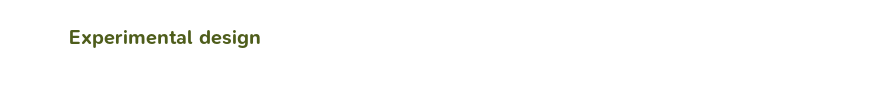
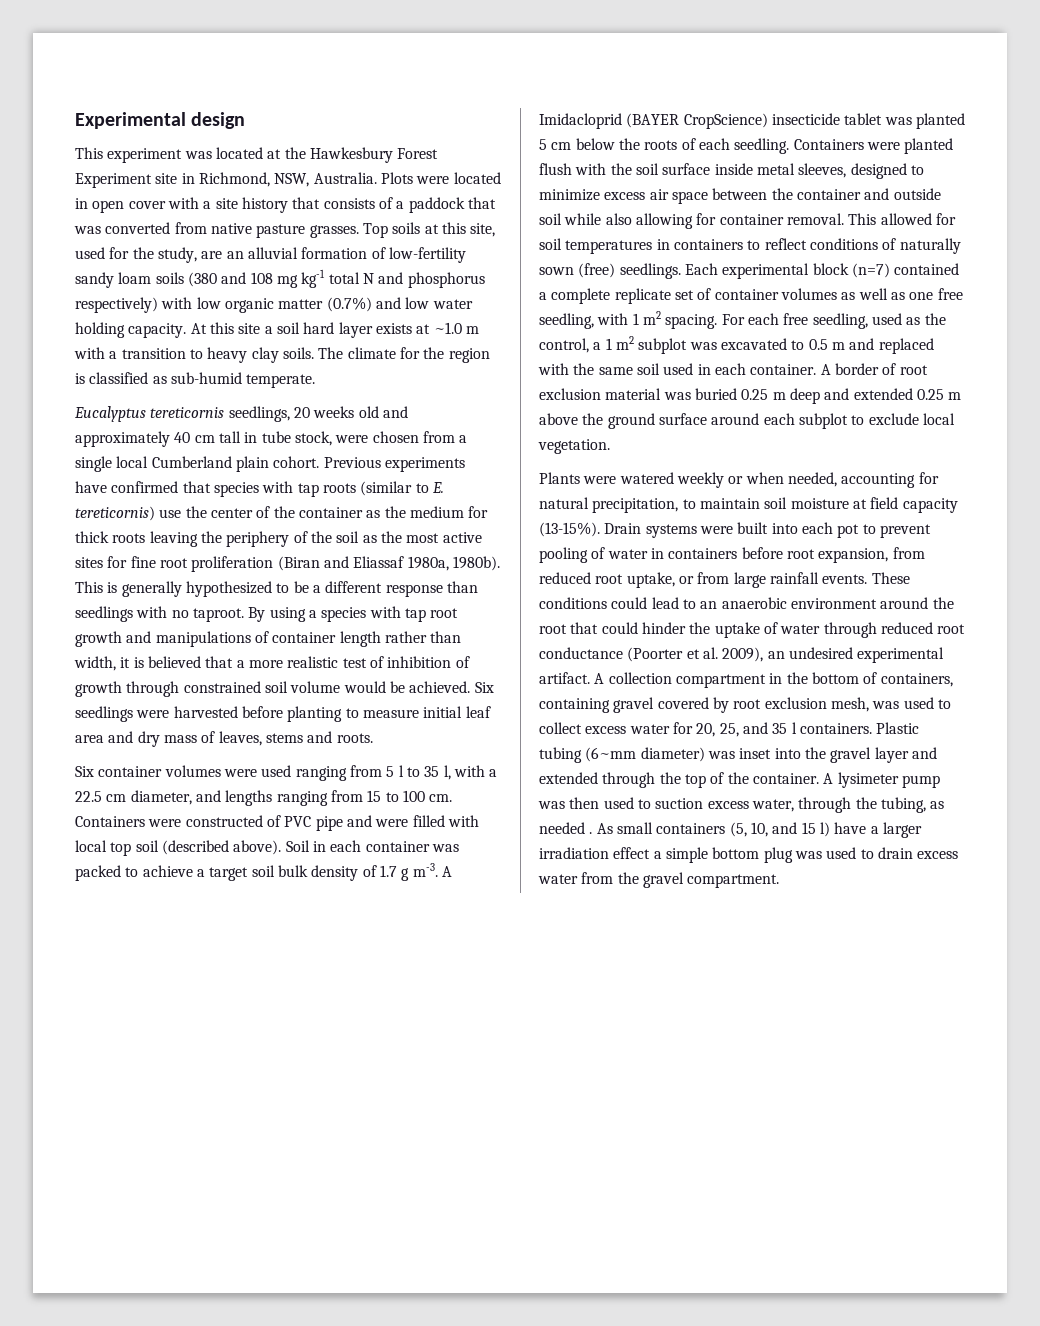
+ This experiment was located at the Hawkesbury Forest Experiment site in Richmond, NSW, Australia. Plots were located in open cover with a site history that consists of a paddock that was converted from native pasture grasses. Top soils at this site, used for the study, are an alluvial formation of low-fertility sandy loam soils (380 and 108 mg kg-1 total N and phosphorus respectively) with low organic matter (0.7%) and low water holding capacity. At this site a soil hard layer exists at ~1.0 m with a transition to heavy clay soils. The climate for the region is classified as sub-humid temperate.
+ Eucalyptus tereticornis seedlings, 20 weeks old and approximately 40 cm tall in tube stock, were chosen from a single local Cumberland plain cohort. Previous experiments have confirmed that species with tap roots (similar to E. tereticornis) use the center of the container as the medium for thick roots leaving the periphery of the soil as the most active sites for fine root proliferation (Biran and Eliassaf 1980a, 1980b). This is generally hypothesized to be a different response than seedlings with no taproot. By using a species with tap root growth and manipulations of container length rather than width, it is believed that a more realistic test of inhibition of growth through constrained soil volume would be achieved. Six seedlings were harvested before planting to measure initial leaf area and dry mass of leaves, stems and roots.
+ Six container volumes were used ranging from 5 l to 35 l, with a 22.5 cm diameter, and lengths ranging from 15 to 100 cm. Containers were constructed of PVC pipe and were filled with local top soil (described above). Soil in each container was packed to achieve a target soil bulk density of 1.7 g m-3. A Imidacloprid (BAYER CropScience) insecticide tablet was planted 5 cm below the roots of each seedling. Containers were planted flush with the soil surface inside metal sleeves, designed to minimize excess air space between the container and outside soil while also allowing for container removal. This allowed for soil temperatures in containers to reflect conditions of naturally sown (free) seedlings. Each experimental block (n=7) contained a complete replicate set of container volumes as well as one free seedling, with 1 m2 spacing. For each free seedling, used as the control, a 1 m2 subplot was excavated to 0.5 m and replaced with the same soil used in each container. A border of root exclusion material was buried 0.25 m deep and extended 0.25 m above the ground surface around each subplot to exclude local vegetation.
+ Plants were watered weekly or when needed, accounting for natural precipitation, to maintain soil moisture at field capacity (13-15%). Drain systems were built into each pot to prevent pooling of water in containers before root expansion, from reduced root uptake, or from large rainfall events. These conditions could lead to an anaerobic environment around the root that could hinder the uptake of water through reduced root conductance (Poorter et al. 2009), an undesired experimental artifact. A collection compartment in the bottom of containers, containing gravel covered by root exclusion mesh, was used to collect excess water for 20, 25, and 35 l containers. Plastic tubing (6~mm diameter) was inset into the gravel layer and extended through the top of the container. A lysimeter pump was then used to suction excess water, through the tubing, as needed . As small containers (5, 10, and 15 l) have a larger irradiation effect a simple bottom plug was used to drain excess water from the gravel compartment.

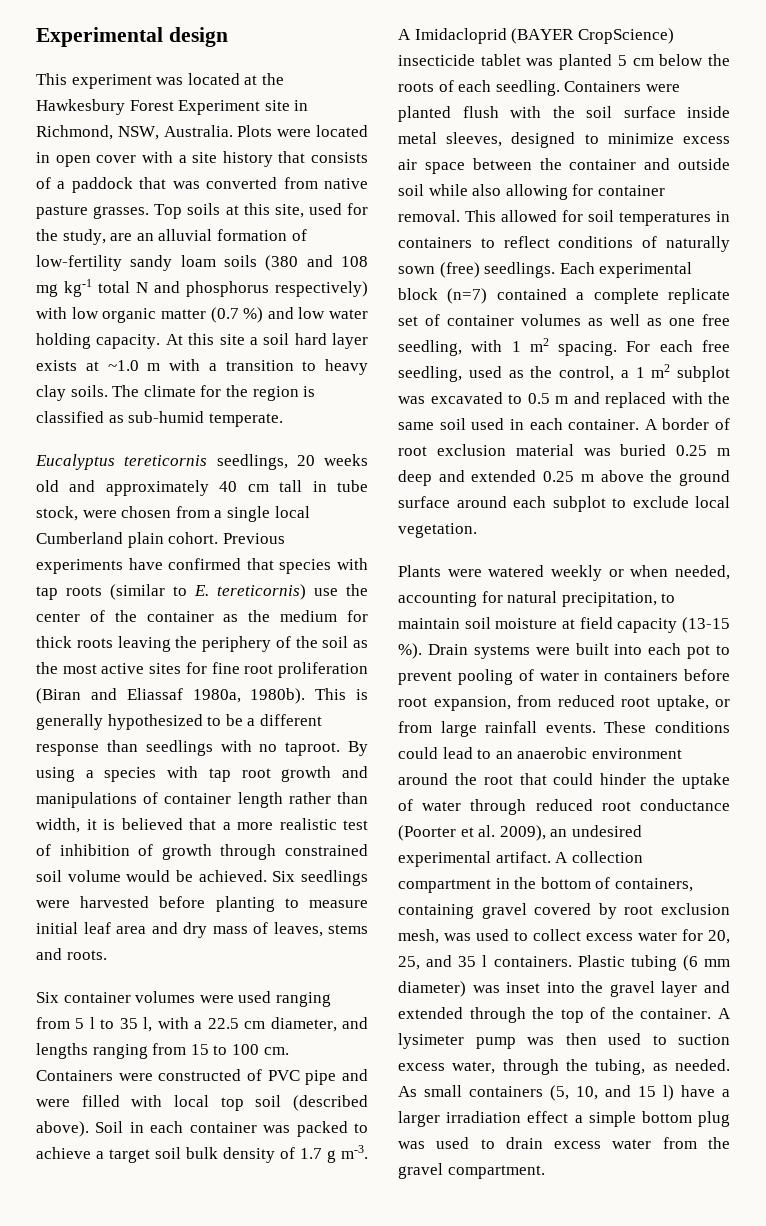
- Top soils at this site, used for the study, are an alluvial formation of low-fertility sandy loam soils (380 and 108 mg kg-1 total N and phosphorus respectively) with low organic matter (0.7%) and low water holding capacity.
+ Top soils at this site, used for the study, are an alluvial formation of low-fertility sandy loam soils (380 and 108 mg kg-1 total N and phosphorus respectively) with low organic matter (0.7 %) and low water holding capacity.
- Plants were watered weekly or when needed, accounting for natural precipitation, to maintain soil moisture at field capacity (13-15%).
+ Plants were watered weekly or when needed, accounting for natural precipitation, to maintain soil moisture at field capacity (13-15 %).
- Plastic tubing (6~mm diameter) was inset into the gravel layer and extended through the top of the container.
+ Plastic tubing (6 mm diameter) was inset into the gravel layer and extended through the top of the container.
- A lysimeter pump was then used to suction excess water, through the tubing, as needed .
+ A lysimeter pump was then used to suction excess water, through the tubing, as needed.

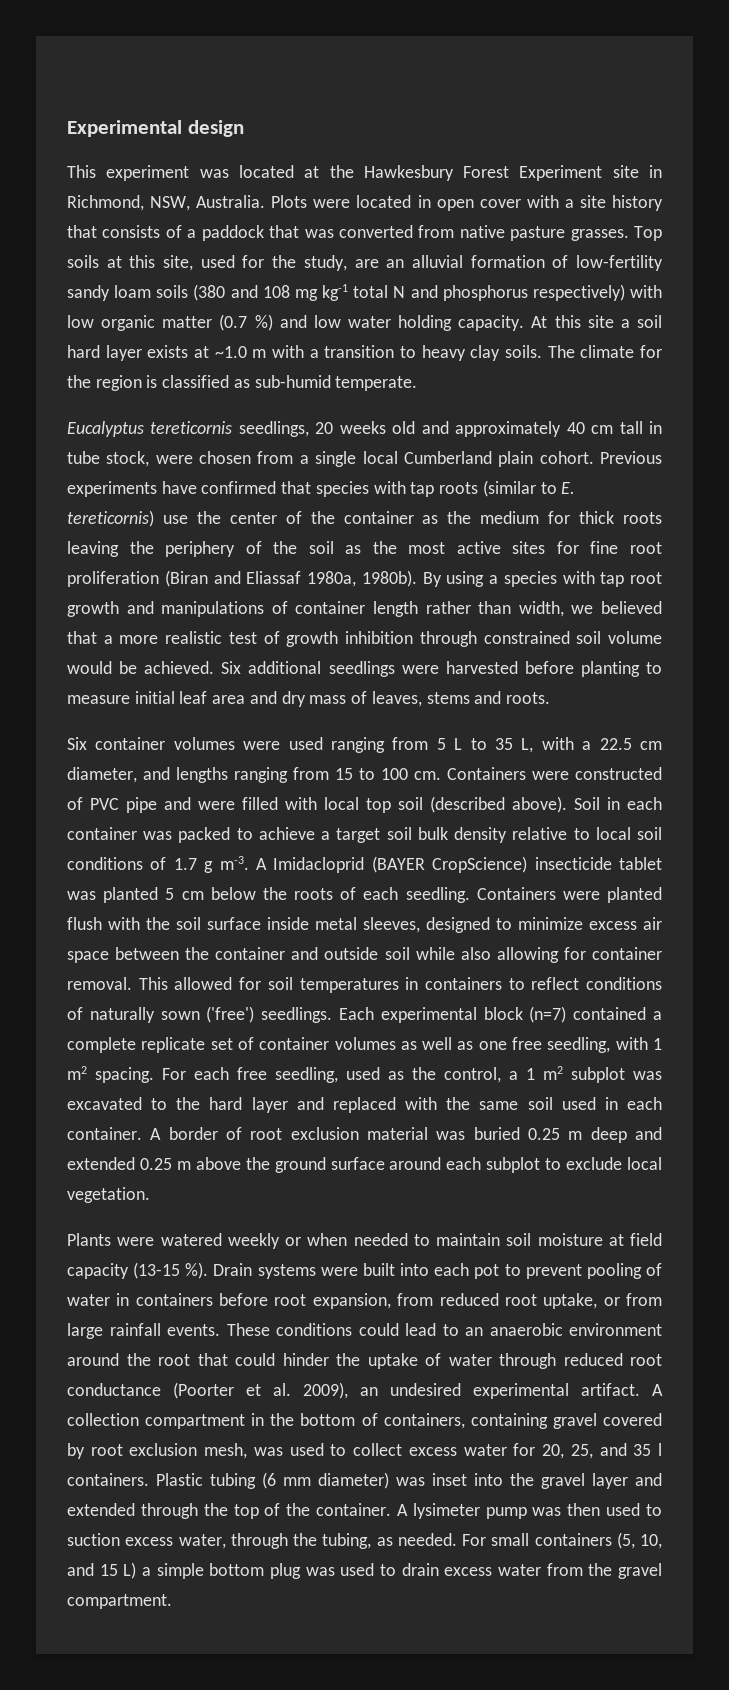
- This is generally hypothesized to be a different response than seedlings with no taproot.
- By using a species with tap root growth and manipulations of container length rather than width, it is believed that a more realistic test of inhibition of growth through constrained soil volume would be achieved.
+ By using a species with tap root growth and manipulations of container length rather than width, we believed that a more realistic test of growth inhibition through constrained soil volume would be achieved.
- Six seedlings were harvested before planting to measure initial leaf area and dry mass of leaves, stems and roots.
+ Six additional seedlings were harvested before planting to measure initial leaf area and dry mass of leaves, stems and roots.
- Six container volumes were used ranging from 5 l to 35 l, with a 22.5 cm diameter, and lengths ranging from 15 to 100 cm.
+ Six container volumes were used ranging from 5 L to 35 L, with a 22.5 cm diameter, and lengths ranging from 15 to 100 cm.
- Soil in each container was packed to achieve a target soil bulk density of 1.7 g m-3.
+ Soil in each container was packed to achieve a target soil bulk density relative to local soil conditions of 1.7 g m-3.
- This allowed for soil temperatures in containers to reflect conditions of naturally sown (free) seedlings.
+ This allowed for soil temperatures in containers to reflect conditions of naturally sown ('free') seedlings.
- For each free seedling, used as the control, a 1 m2 subplot was excavated to 0.5 m and replaced with the same soil used in each container.
+ For each free seedling, used as the control, a 1 m2 subplot was excavated to the hard layer and replaced with the same soil used in each container.
- Plants were watered weekly or when needed, accounting for natural precipitation, to maintain soil moisture at field capacity (13-15 %).
+ Plants were watered weekly or when needed to maintain soil moisture at field capacity (13-15 %).
- As small containers (5, 10, and 15 l) have a larger irradiation effect a simple bottom plug was used to drain excess water from the gravel compartment.
+ For small containers (5, 10, and 15 L) a simple bottom plug was used to drain excess water from the gravel compartment.

